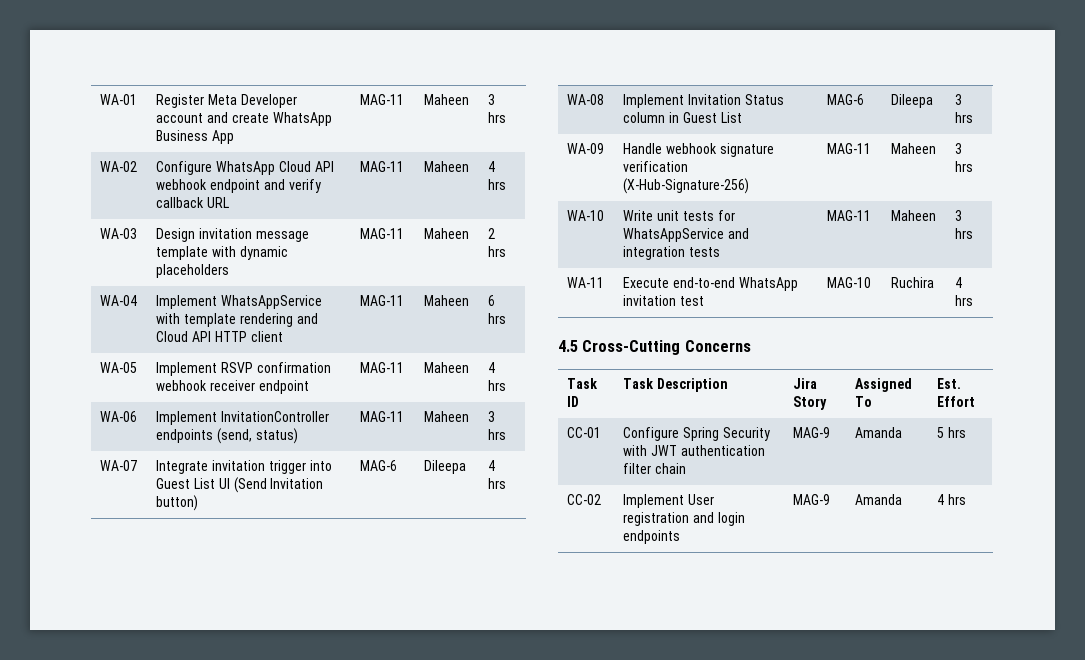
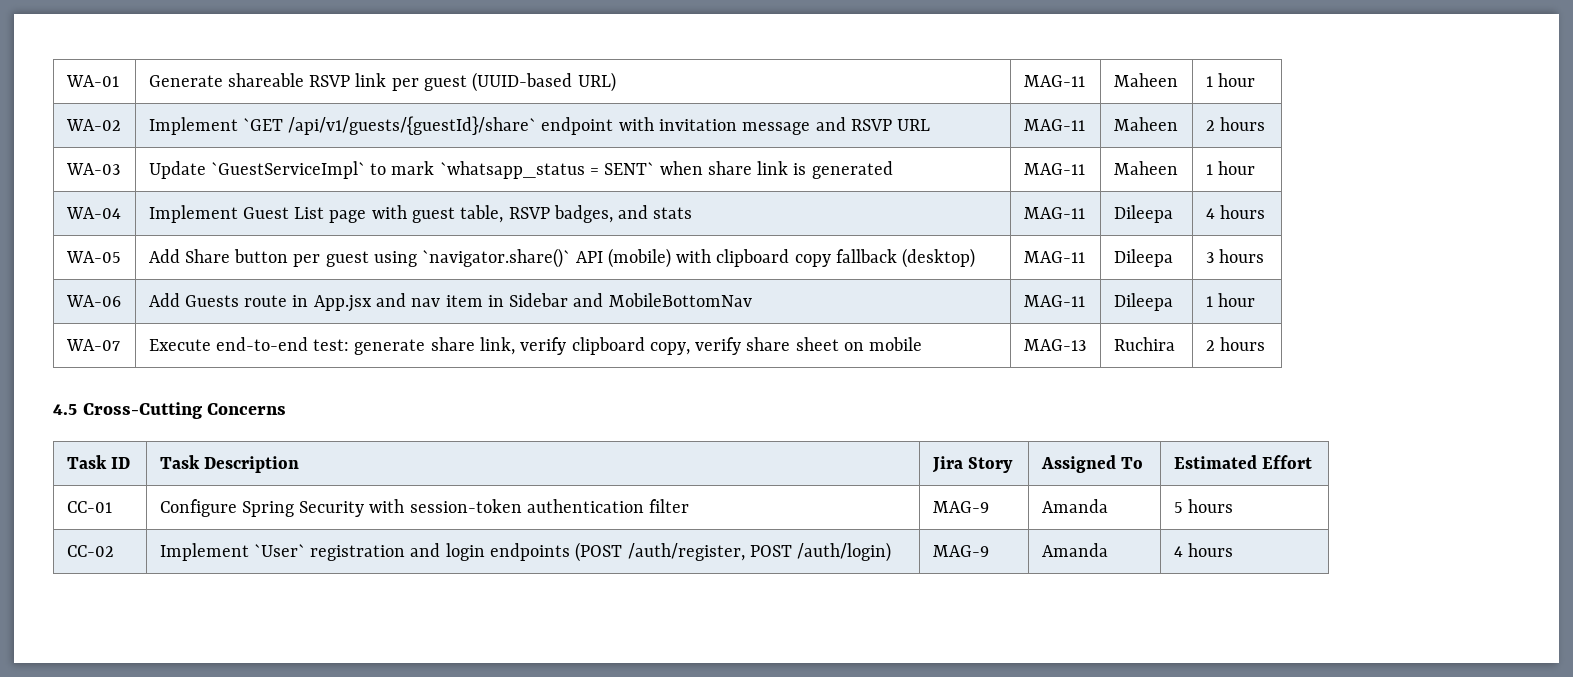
- WA-01 | Register Meta Developer account and create WhatsApp Business App | MAG-11 | Maheen | 3 hrs
+ WA-01 | Generate shareable RSVP link per guest (UUID-based URL) | MAG-11 | Maheen | 1 hour
- WA-02 | Configure WhatsApp Cloud API webhook endpoint and verify callback URL | MAG-11 | Maheen | 4 hrs
+ WA-02 | Implement `GET /api/v1/guests/{guestId}/share` endpoint with invitation message and RSVP URL | MAG-11 | Maheen | 2 hours
- WA-03 | Design invitation message template with dynamic placeholders | MAG-11 | Maheen | 2 hrs
+ WA-03 | Update `GuestServiceImpl` to mark `whatsapp_status = SENT` when share link is generated | MAG-11 | Maheen | 1 hour
- WA-04 | Implement WhatsAppService with template rendering and Cloud API HTTP client | MAG-11 | Maheen | 6 hrs
- WA-05 | Implement RSVP confirmation webhook receiver endpoint | MAG-11 | Maheen | 4 hrs
- WA-06 | Implement InvitationController endpoints (send, status) | MAG-11 | Maheen | 3 hrs
- WA-07 | Integrate invitation trigger into Guest List UI (Send Invitation button) | MAG-6 | Dileepa | 4 hrs
- WA-08 | Implement Invitation Status column in Guest List | MAG-6 | Dileepa | 3 hrs
- WA-09 | Handle webhook signature verification (X-Hub-Signature-256) | MAG-11 | Maheen | 3 hrs
- WA-10 | Write unit tests for WhatsAppService and integration tests | MAG-11 | Maheen | 3 hrs
- WA-11 | Execute end-to-end WhatsApp invitation test | MAG-10 | Ruchira | 4 hrs
+ WA-04 | Implement Guest List page with guest table, RSVP badges, and stats | MAG-11 | Dileepa | 4 hours
+ WA-05 | Add Share button per guest using `navigator.share()` API (mobile) with clipboard copy fallback (desktop) | MAG-11 | Dileepa | 3 hours
+ WA-06 | Add Guests route in App.jsx and nav item in Sidebar and MobileBottomNav | MAG-11 | Dileepa | 1 hour
+ WA-07 | Execute end-to-end test: generate share link, verify clipboard copy, verify share sheet on mobile | MAG-13 | Ruchira | 2 hours
- Task ID | Task Description | Jira Story | Assigned To | Est. Effort
+ Task ID | Task Description | Jira Story | Assigned To | Estimated Effort
- CC-01 | Configure Spring Security with JWT authentication filter chain | MAG-9 | Amanda | 5 hrs
+ CC-01 | Configure Spring Security with session-token authentication filter | MAG-9 | Amanda | 5 hours
- CC-02 | Implement User registration and login endpoints | MAG-9 | Amanda | 4 hrs
+ CC-02 | Implement `User` registration and login endpoints (POST /auth/register, POST /auth/login) | MAG-9 | Amanda | 4 hours

